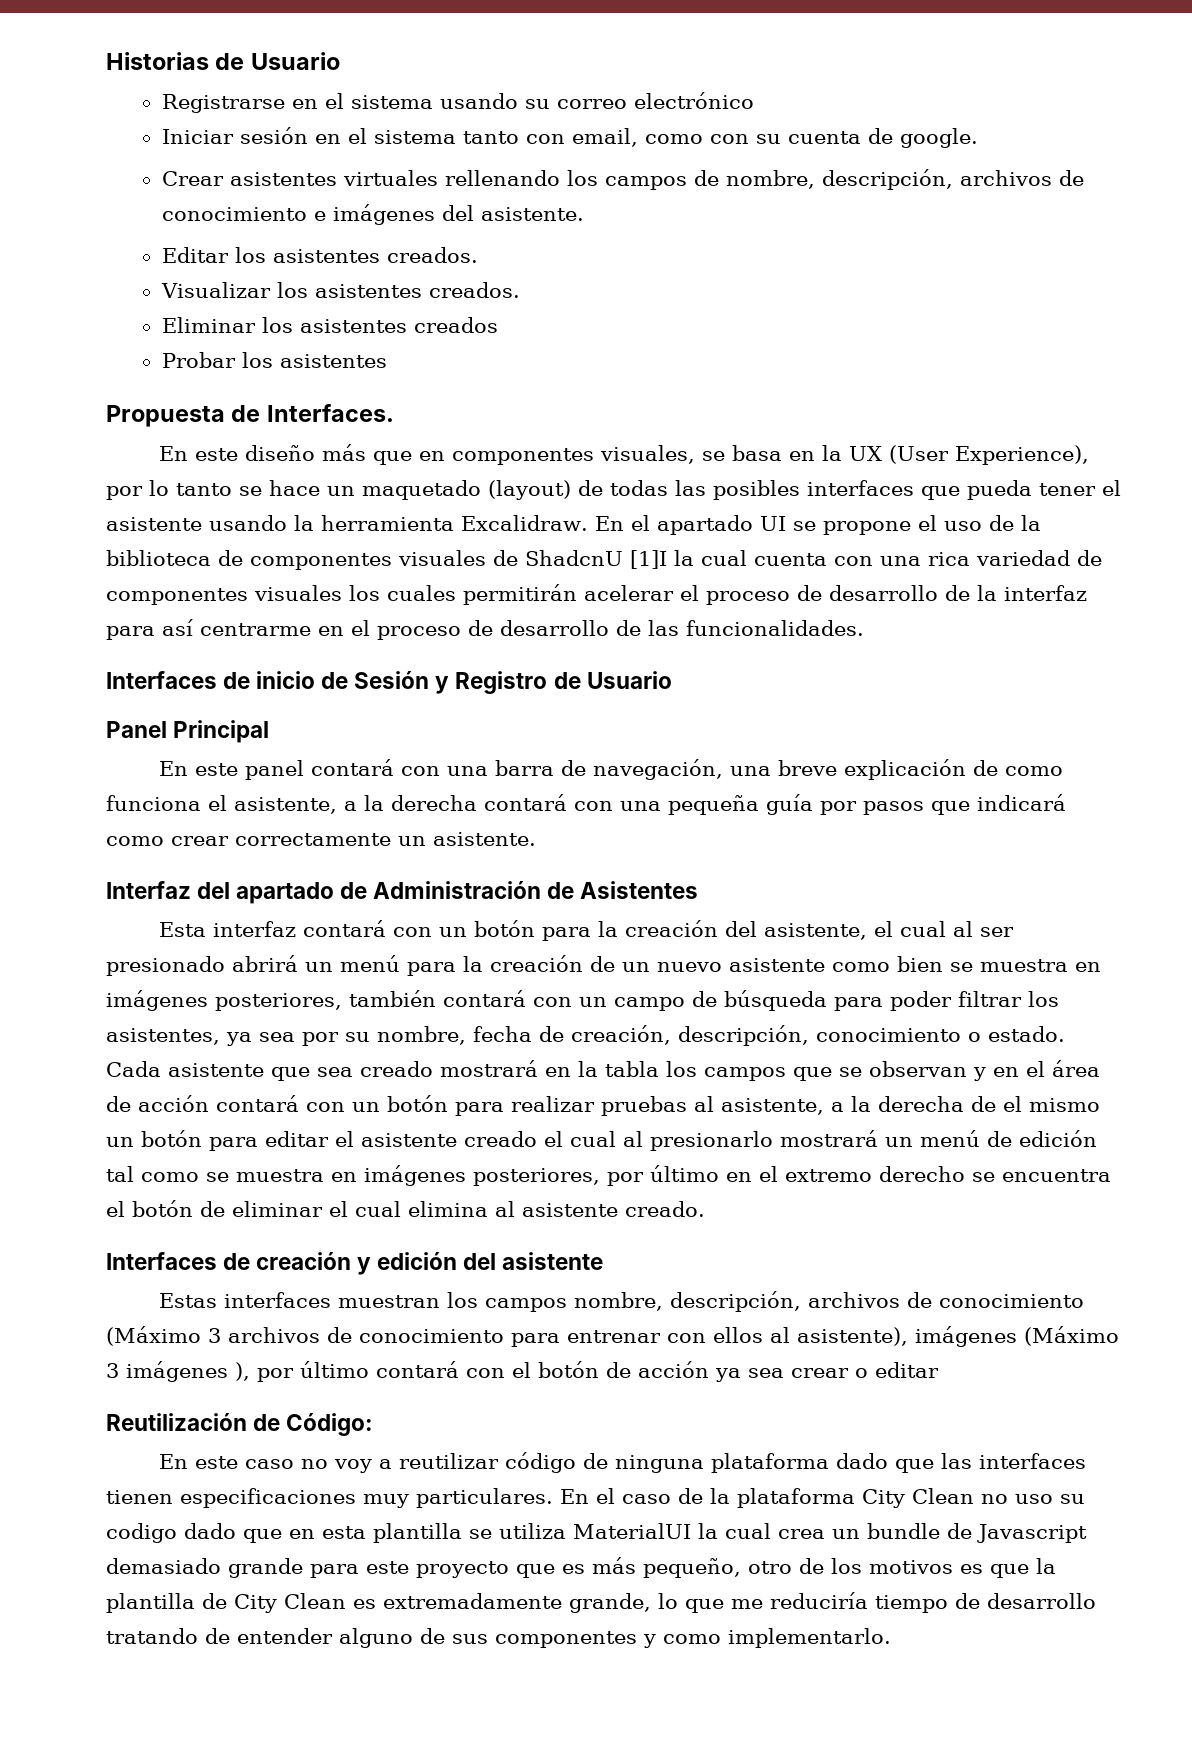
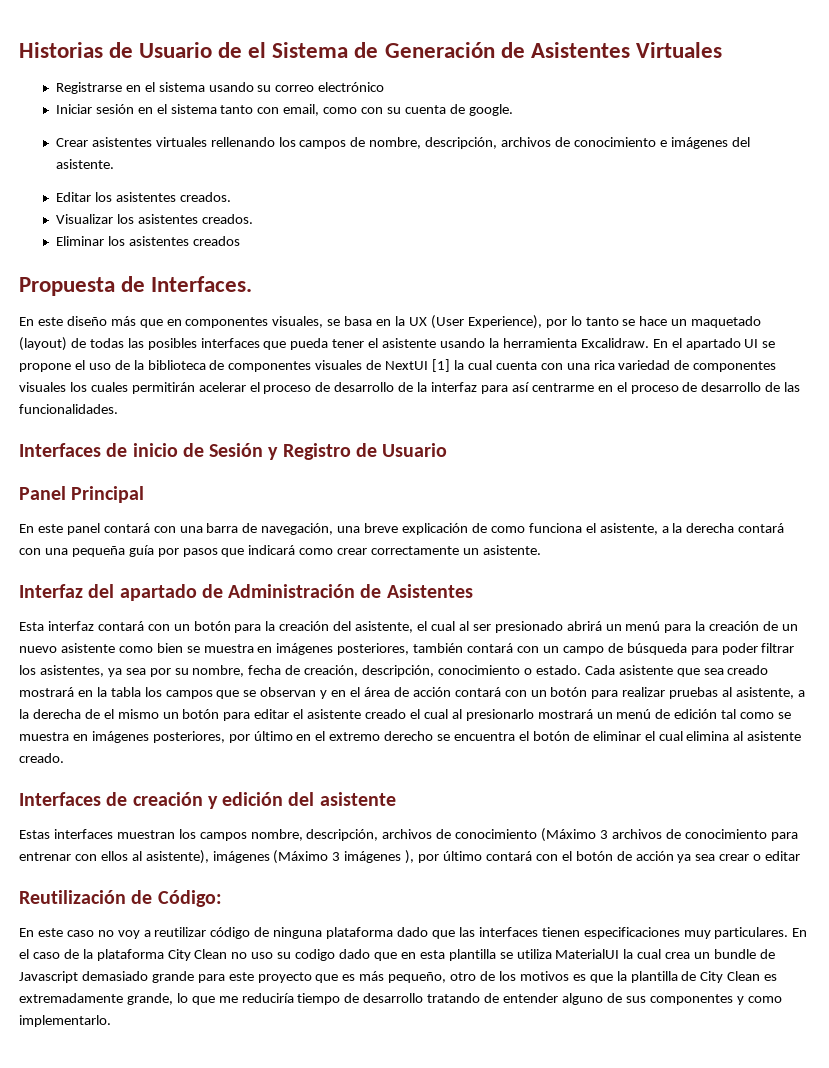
- Historias de Usuario
+ Historias de Usuario de el Sistema de Generación de Asistentes Virtuales
- Probar los asistentes
- En el apartado UI se propone el uso de la biblioteca de componentes visuales de ShadcnU [1]I la cual cuenta con una rica variedad de componentes visuales los cuales permitirán acelerar el proceso de desarrollo de la interfaz para así centrarme en el proceso de desarrollo de las funcionalidades.
+ En el apartado UI se propone el uso de la biblioteca de componentes visuales de NextUI [1] la cual cuenta con una rica variedad de componentes visuales los cuales permitirán acelerar el proceso de desarrollo de la interfaz para así centrarme en el proceso de desarrollo de las funcionalidades.

